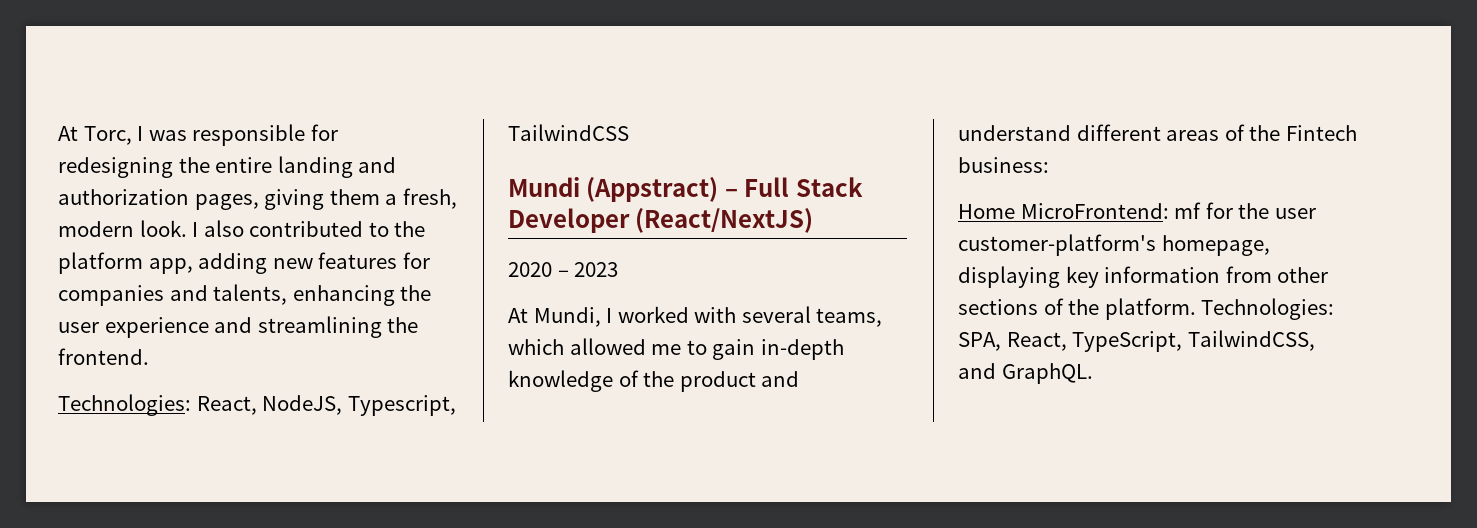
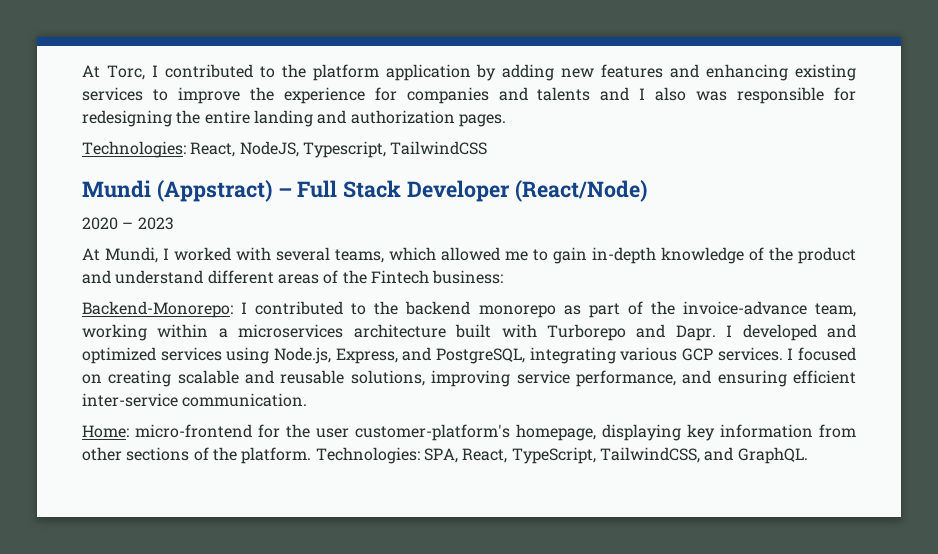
- At Torc, I was responsible for redesigning the entire landing and authorization pages, giving them a fresh, modern look. I also contributed to the platform app, adding new features for companies and talents, enhancing the user experience and streamlining the frontend.
+ At Torc, I contributed to the platform application by adding new features and enhancing existing services to improve the experience for companies and talents and I also was responsible for redesigning the entire landing and authorization pages.
- Mundi (Appstract) – Full Stack Developer (React/NextJS)
+ Mundi (Appstract) – Full Stack Developer (React/Node)
- Home MicroFrontend: mf for the user customer-platform's homepage, displaying key information from other sections of the platform.
+ Backend-Monorepo: I contributed to the backend monorepo as part of the invoice-advance team, working within a microservices architecture built with Turborepo and Dapr. I developed and optimized services using Node.js, Express, and PostgreSQL, integrating various GCP services. I focused on creating scalable and reusable solutions, improving service performance, and ensuring efficient inter-service communication.
+ Home: micro-frontend for the user customer-platform's homepage, displaying key information from other sections of the platform.

